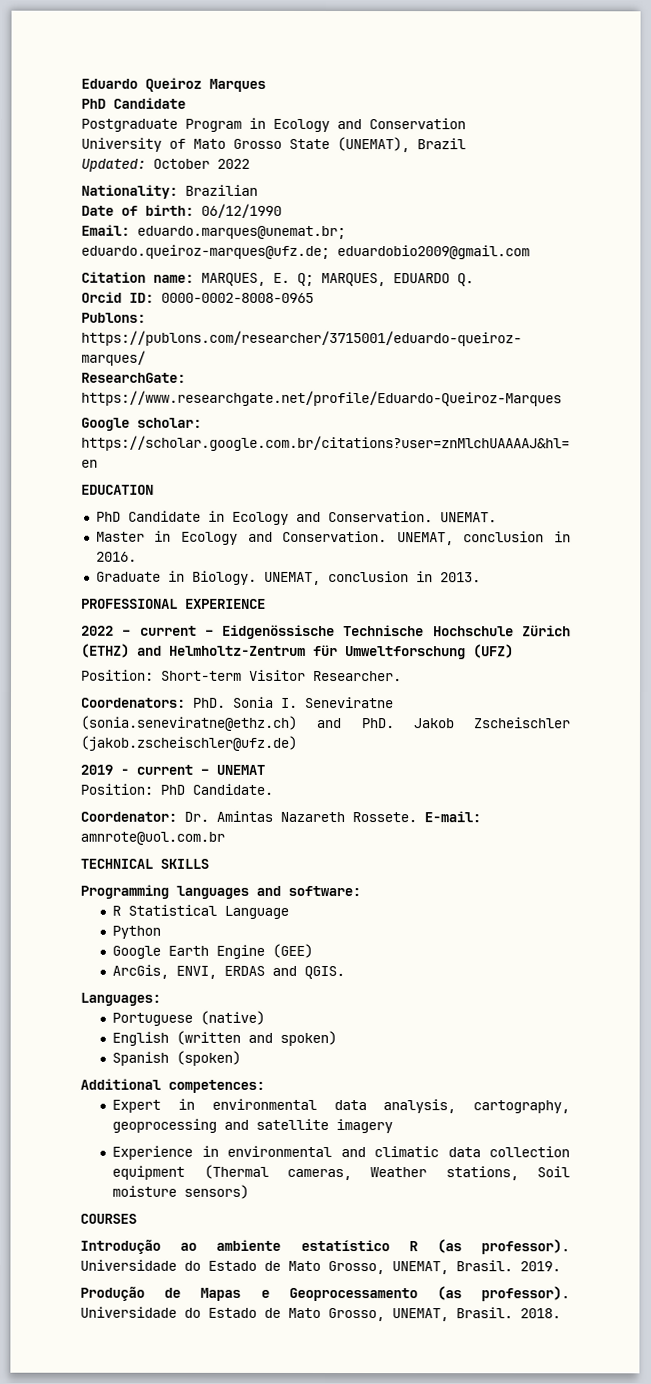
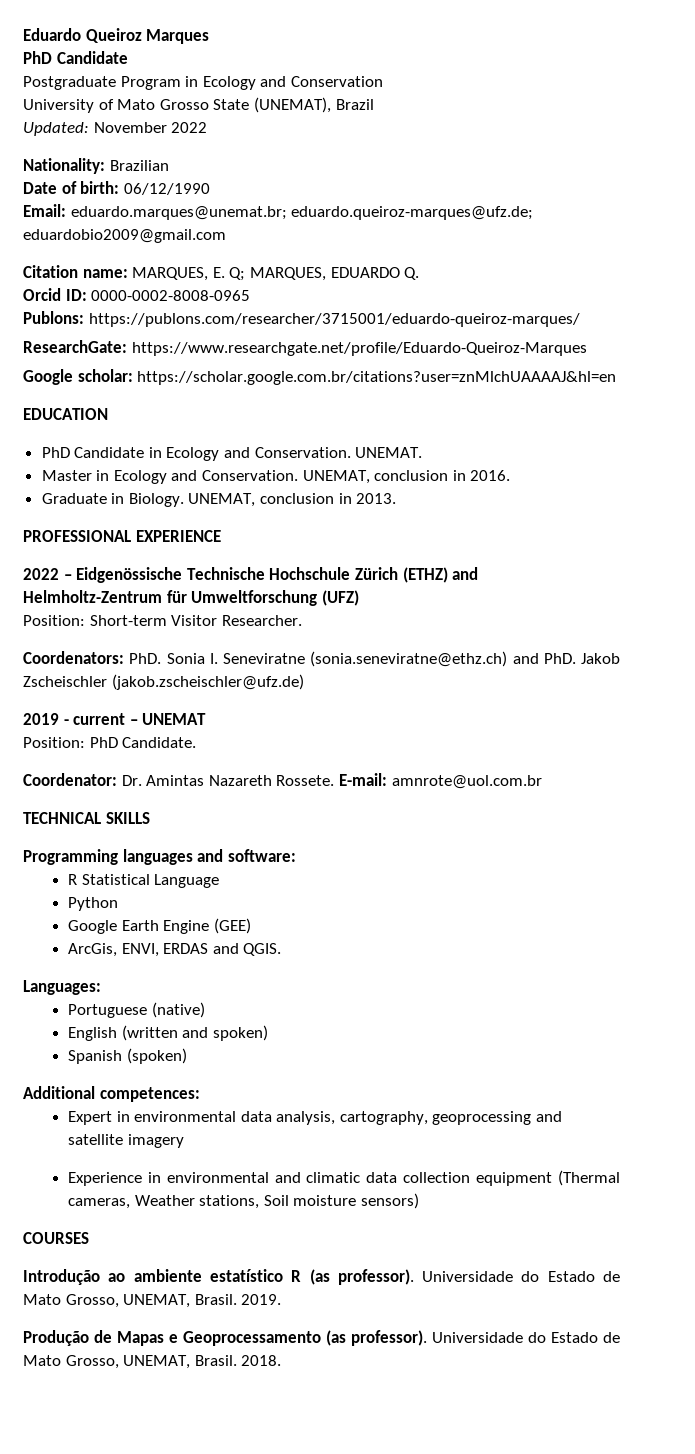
- Updated: October 2022
+ Updated: November 2022
- 2022 – current – Eidgenössische Technische Hochschule Zürich (ETHZ) and Helmholtz-Zentrum für Umweltforschung (UFZ)
+ 2022 – Eidgenössische Technische Hochschule Zürich (ETHZ) and Helmholtz-Zentrum für Umweltforschung (UFZ)

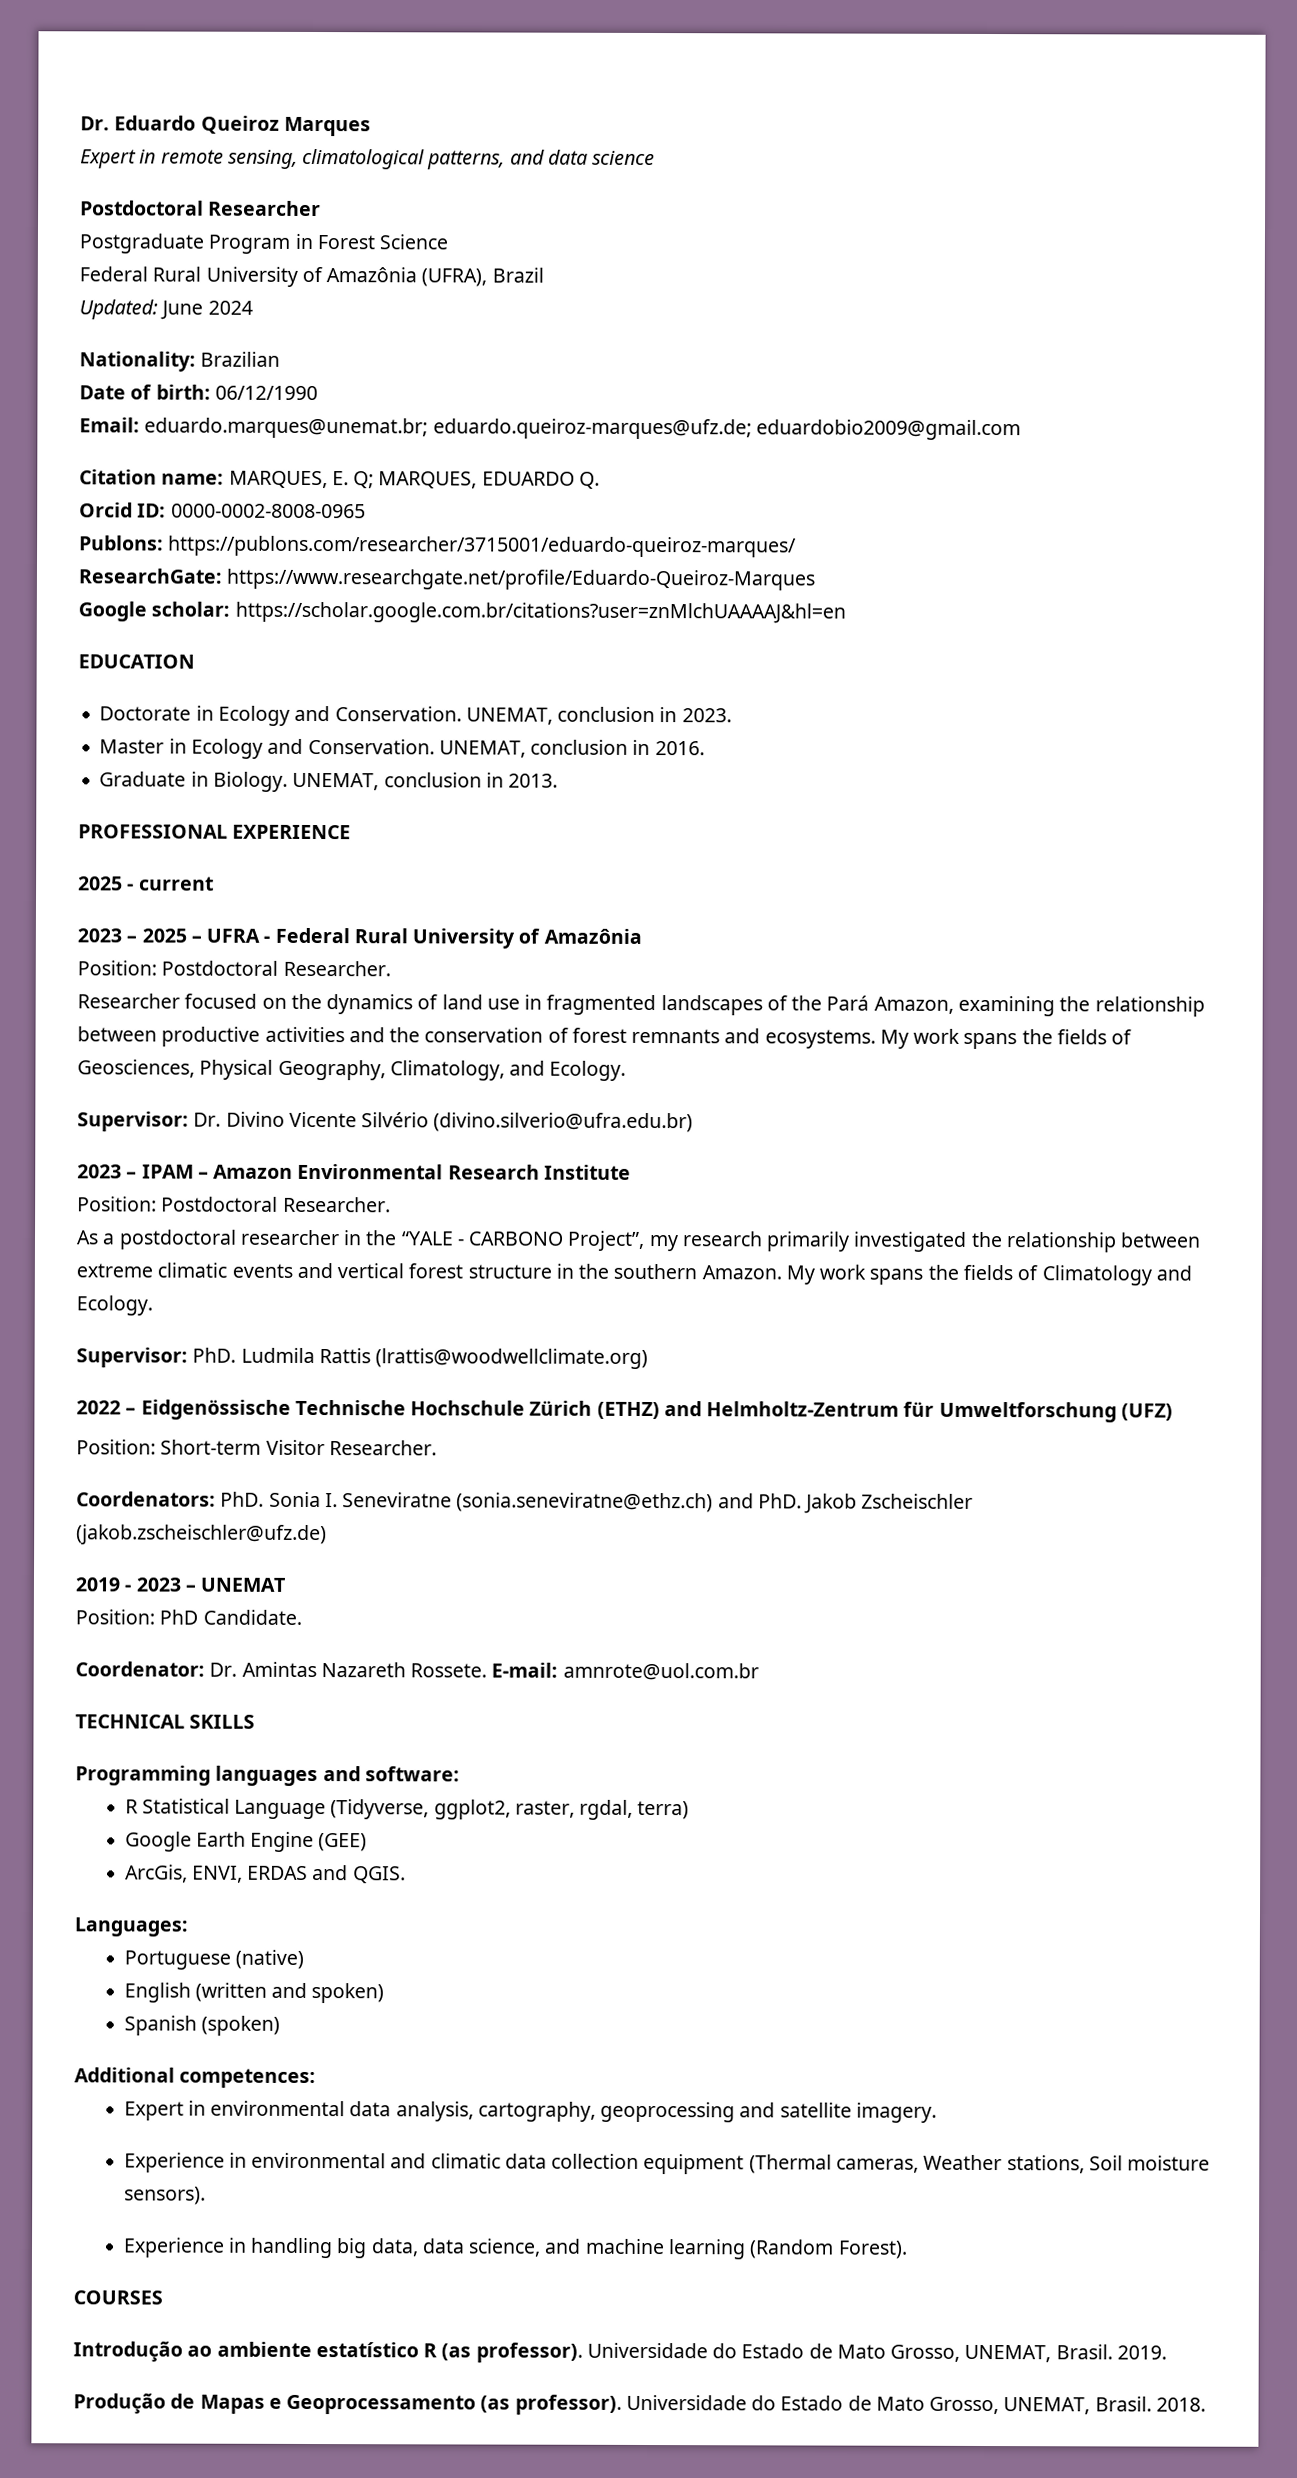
- Eduardo Queiroz Marques
- PhD Candidate
- Postgraduate Program in Ecology and Conservation
- University of Mato Grosso State (UNEMAT), Brazil
+ Dr. Eduardo Queiroz Marques
+ Expert in remote sensing, climatological patterns, and data science
+ Postdoctoral Researcher
+ Postgraduate Program in Forest Science
+ Federal Rural University of Amazônia (UFRA), Brazil
- Updated: November 2022
+ Updated: June 2024
- PhD Candidate in Ecology and Conservation. UNEMAT.
+ Doctorate in Ecology and Conservation. UNEMAT, conclusion in 2023.
+ 2025 - current
+ 2023 – 2025 – UFRA - Federal Rural University of Amazônia
+ Position: Postdoctoral Researcher.
+ Researcher focused on the dynamics of land use in fragmented landscapes of the Pará Amazon, examining the relationship between productive activities and the conservation of forest remnants and ecosystems. My work spans the fields of Geosciences, Physical Geography, Climatology, and Ecology.
+ Supervisor: Dr. Divino Vicente Silvério (divino.silverio@ufra.edu.br)
+ 2023 – IPAM – Amazon Environmental Research Institute
+ Position: Postdoctoral Researcher.
+ As a postdoctoral researcher in the “YALE - CARBONO Project”, my research primarily investigated the relationship between extreme climatic events and vertical forest structure in the southern Amazon. My work spans the fields of Climatology and Ecology.
+ Supervisor: PhD. Ludmila Rattis (lrattis@woodwellclimate.org)
- 2019 - current – UNEMAT
+ 2019 - 2023 – UNEMAT
- R Statistical Language
- Python
+ R Statistical Language (Tidyverse, ggplot2, raster, rgdal, terra)
- Expert in environmental data analysis, cartography, geoprocessing and satellite imagery
+ Expert in environmental data analysis, cartography, geoprocessing and satellite imagery.
- Experience in environmental and climatic data collection equipment (Thermal cameras, Weather stations, Soil moisture sensors)
+ Experience in environmental and climatic data collection equipment (Thermal cameras, Weather stations, Soil moisture sensors).
+ Experience in handling big data, data science, and machine learning (Random Forest).

